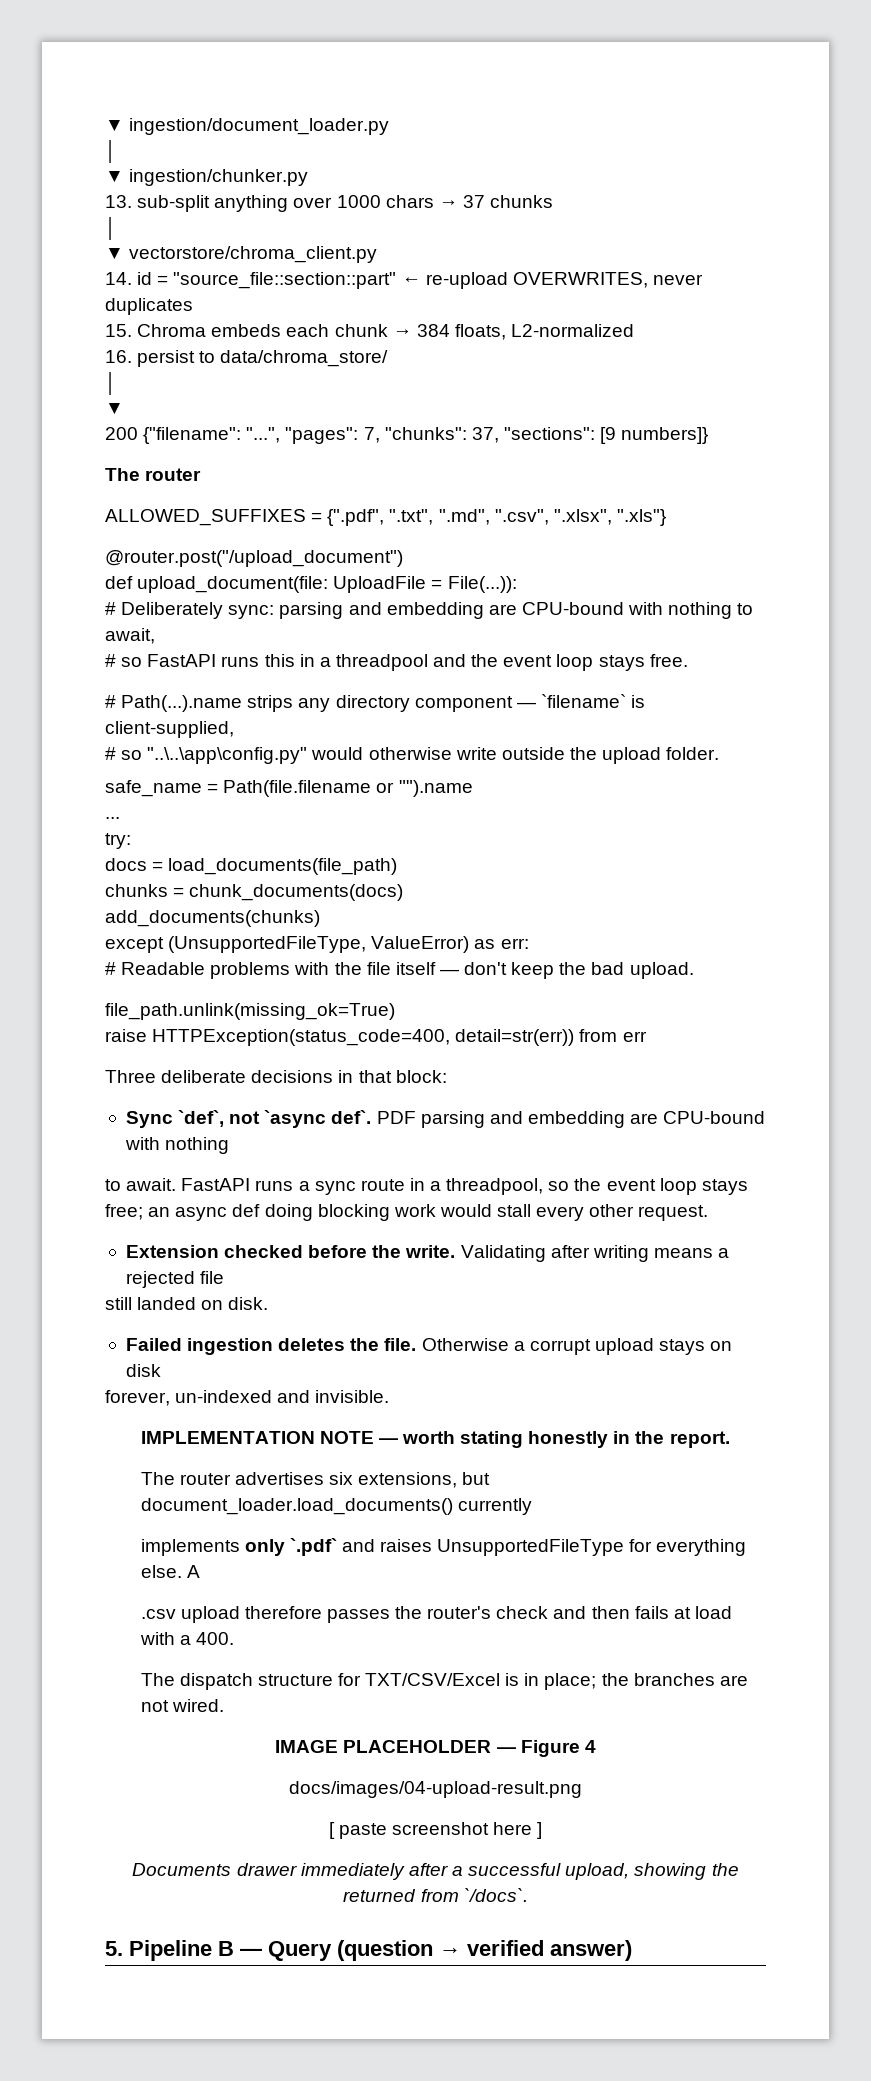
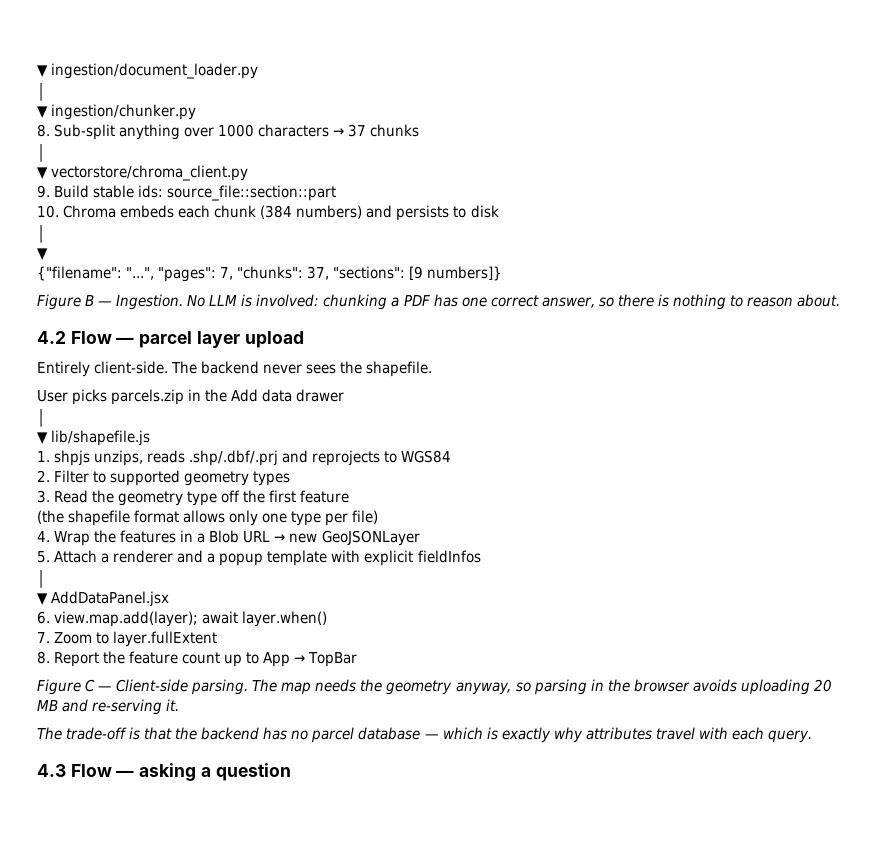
- 13. sub-split anything over 1000 chars → 37 chunks
+ 8. Sub-split anything over 1000 characters → 37 chunks
- 14. id = "source_file::section::part" ← re-upload OVERWRITES, never duplicates
- 15. Chroma embeds each chunk → 384 floats, L2-normalized
- 16. persist to data/chroma_store/
+ 9. Build stable ids: source_file::section::part
+ 10. Chroma embeds each chunk (384 numbers) and persists to disk
- 200 {"filename": "...", "pages": 7, "chunks": 37, "sections": [9 numbers]}
- The router
- ALLOWED_SUFFIXES = {".pdf", ".txt", ".md", ".csv", ".xlsx", ".xls"}
- @router.post("/upload_document")
- def upload_document(file: UploadFile = File(...)):
- # Deliberately sync: parsing and embedding are CPU-bound with nothing to await,
- # so FastAPI runs this in a threadpool and the event loop stays free.
- # Path(...).name strips any directory component — `filename` is client-supplied,
- # so "..\..\app\config.py" would otherwise write outside the upload folder.
- safe_name = Path(file.filename or "").name
- ...
- try:
- docs = load_documents(file_path)
- chunks = chunk_documents(docs)
- add_documents(chunks)
- except (UnsupportedFileType, ValueError) as err:
- # Readable problems with the file itself — don't keep the bad upload.
- file_path.unlink(missing_ok=True)
- raise HTTPException(status_code=400, detail=str(err)) from err
- Three deliberate decisions in that block:
- Sync `def`, not `async def`. PDF parsing and embedding are CPU-bound with nothing
- to await. FastAPI runs a sync route in a threadpool, so the event loop stays free; an async def doing blocking work would stall every other request.
- Extension checked before the write. Validating after writing means a rejected file
- still landed on disk.
- Failed ingestion deletes the file. Otherwise a corrupt upload stays on disk
- forever, un-indexed and invisible.
- IMPLEMENTATION NOTE — worth stating honestly in the report.
- The router advertises six extensions, but document_loader.load_documents() currently
- implements only `.pdf` and raises UnsupportedFileType for everything else. A
- .csv upload therefore passes the router's check and then fails at load with a 400.
- The dispatch structure for TXT/CSV/Excel is in place; the branches are not wired.
- IMAGE PLACEHOLDER — Figure 4
- docs/images/04-upload-result.png
- [ paste screenshot here ]
- Documents drawer immediately after a successful upload, showing the returned from `/docs`.
- 5. Pipeline B — Query (question → verified answer)
+ {"filename": "...", "pages": 7, "chunks": 37, "sections": [9 numbers]}
+ Figure B — Ingestion. No LLM is involved: chunking a PDF has one correct answer, so there is nothing to reason about.
+ 4.2 Flow — parcel layer upload
+ Entirely client-side. The backend never sees the shapefile.
+ User picks parcels.zip in the Add data drawer
+ │
+ ▼ lib/shapefile.js
+ 1. shpjs unzips, reads .shp/.dbf/.prj and reprojects to WGS84
+ 2. Filter to supported geometry types
+ 3. Read the geometry type off the first feature
+ (the shapefile format allows only one type per file)
+ 4. Wrap the features in a Blob URL → new GeoJSONLayer
+ 5. Attach a renderer and a popup template with explicit fieldInfos
+ │
+ ▼ AddDataPanel.jsx
+ 6. view.map.add(layer); await layer.when()
+ 7. Zoom to layer.fullExtent
+ 8. Report the feature count up to App → TopBar
+ Figure C — Client-side parsing. The map needs the geometry anyway, so parsing in the browser avoids uploading 20 MB and re-serving it.
+ The trade-off is that the backend has no parcel database — which is exactly why attributes travel with each query.
+ 4.3 Flow — asking a question

